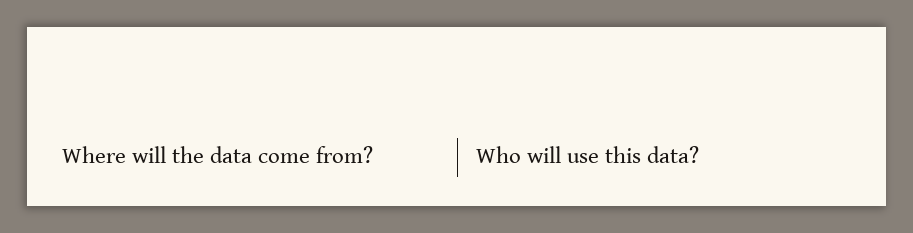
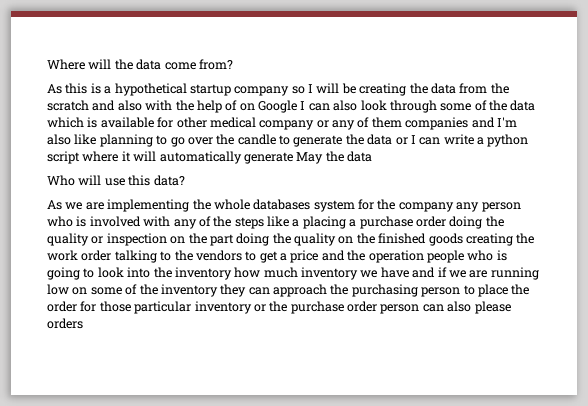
+ As this is a hypothetical startup company so I will be creating the data from the scratch and also with the help of on Google I can also look through some of the data which is available for other medical company or any of them companies and I'm also like planning to go over the candle to generate the data or I can write a python script where it will automatically generate May the data
+ As we are implementing the whole databases system for the company any person who is involved with any of the steps like a placing a purchase order doing the quality or inspection on the part doing the quality on the finished goods creating the work order talking to the vendors to get a price and the operation people who is going to look into the inventory how much inventory we have and if we are running low on some of the inventory they can approach the purchasing person to place the order for those particular inventory or the purchase order person can also please orders

